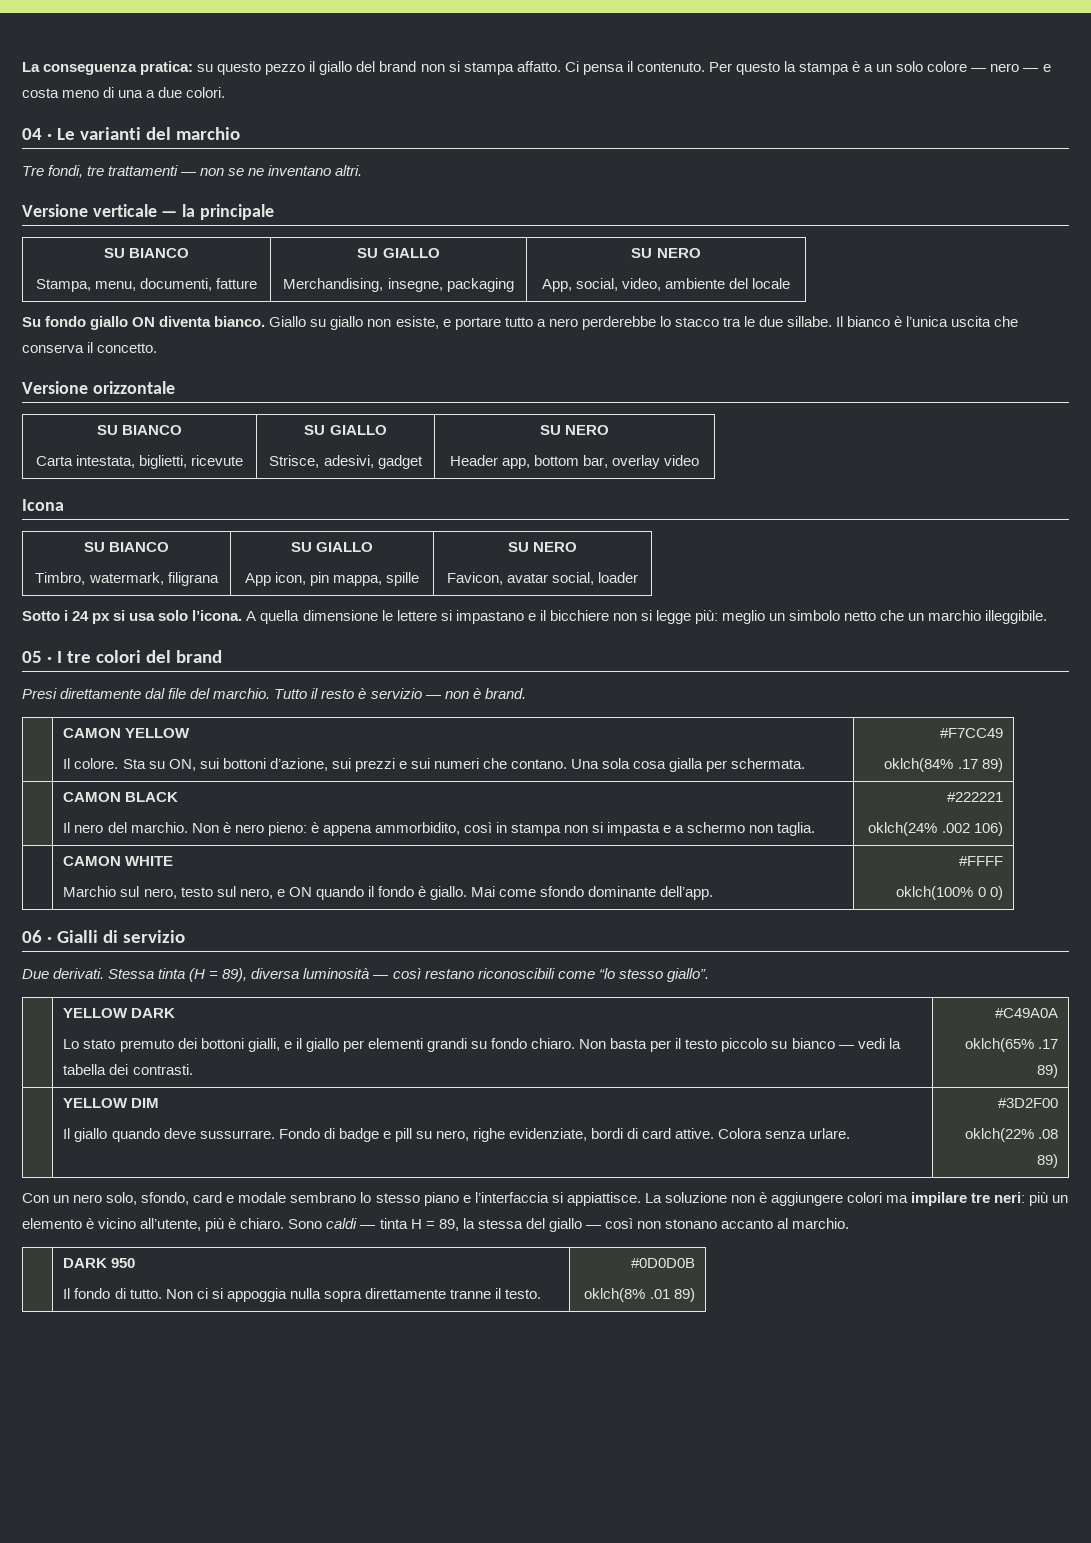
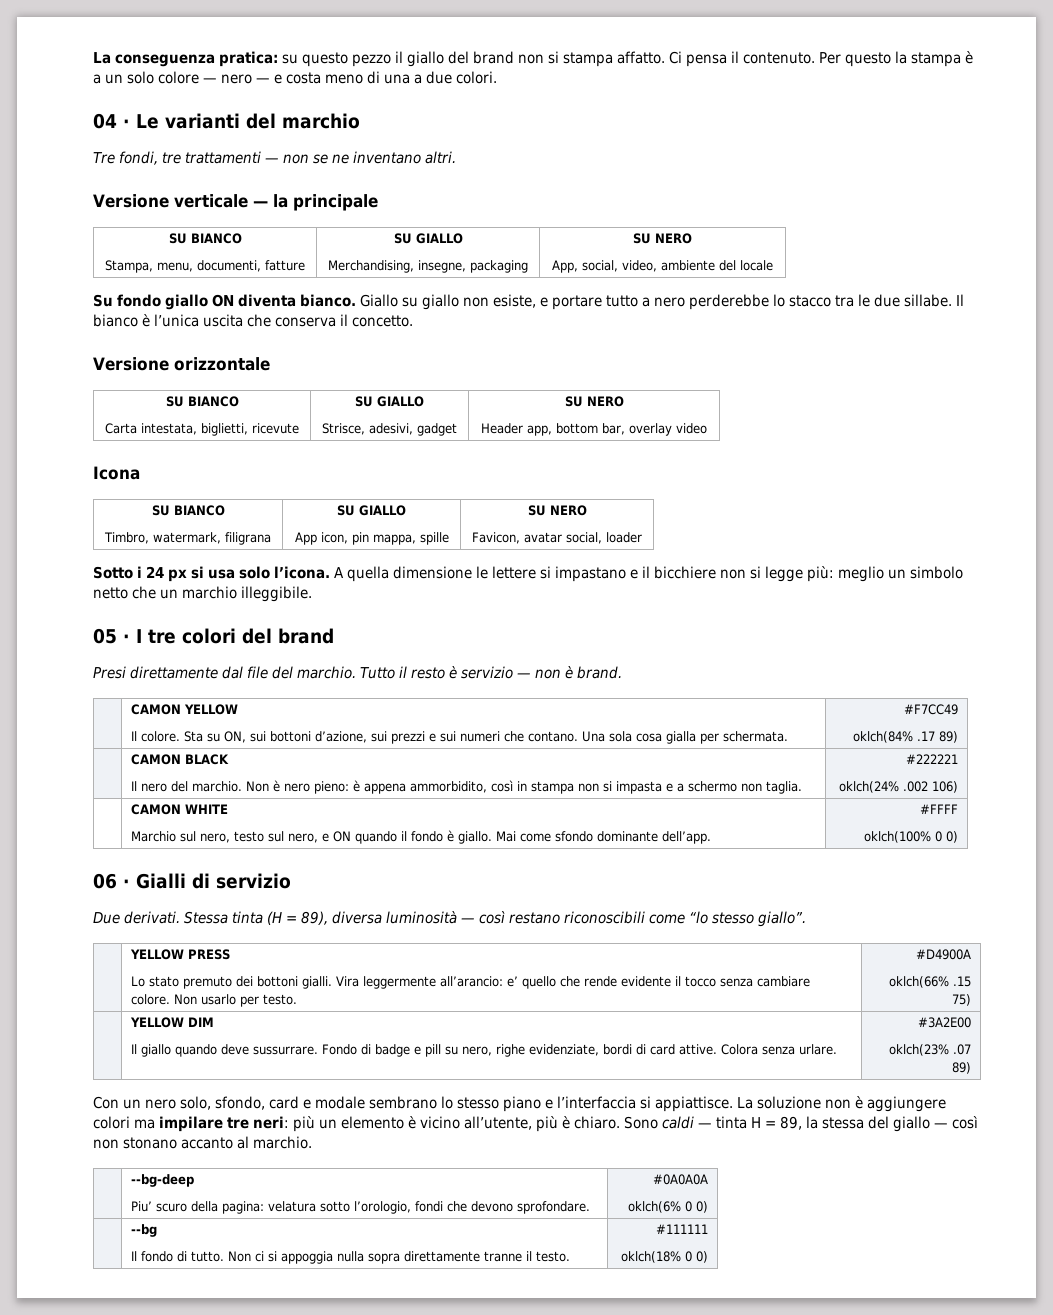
- | YELLOW DARK
- Lo stato premuto dei bottoni gialli, e il giallo per elementi grandi su fondo chiaro. Non basta per il testo piccolo su bianco — vedi la tabella dei contrasti. | #C49A0A
- oklch(65% .17 89)
+ | YELLOW PRESS
+ Lo stato premuto dei bottoni gialli. Vira leggermente all’arancio: e’ quello che rende evidente il tocco senza cambiare colore. Non usarlo per testo. | #D4900A
+ oklch(66% .15 75)
  | YELLOW DIM
- Il giallo quando deve sussurrare. Fondo di badge e pill su nero, righe evidenziate, bordi di card attive. Colora senza urlare. | #3D2F00
- oklch(22% .08 89)
+ Il giallo quando deve sussurrare. Fondo di badge e pill su nero, righe evidenziate, bordi di card attive. Colora senza urlare. | #3A2E00
+ oklch(23% .07 89)
- | DARK 950
- Il fondo di tutto. Non ci si appoggia nulla sopra direttamente tranne il testo. | #0D0D0B
- oklch(8% .01 89)
+ | --bg-deep
+ Piu’ scuro della pagina: velatura sotto l’orologio, fondi che devono sprofondare. | #0A0A0A
+ oklch(6% 0 0)
+ | --bg
+ Il fondo di tutto. Non ci si appoggia nulla sopra direttamente tranne il testo. | #111111
+ oklch(18% 0 0)

